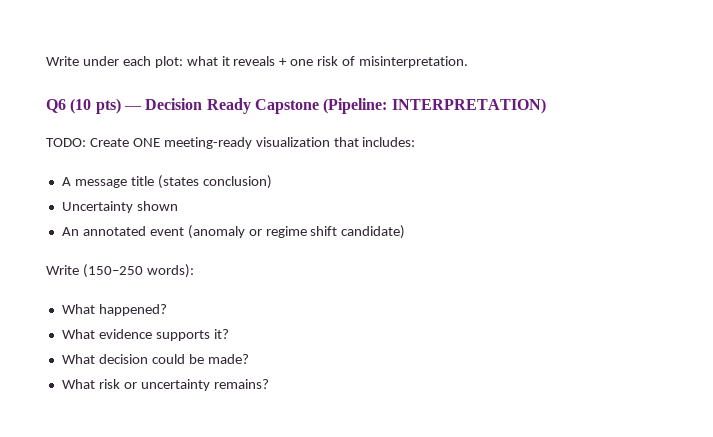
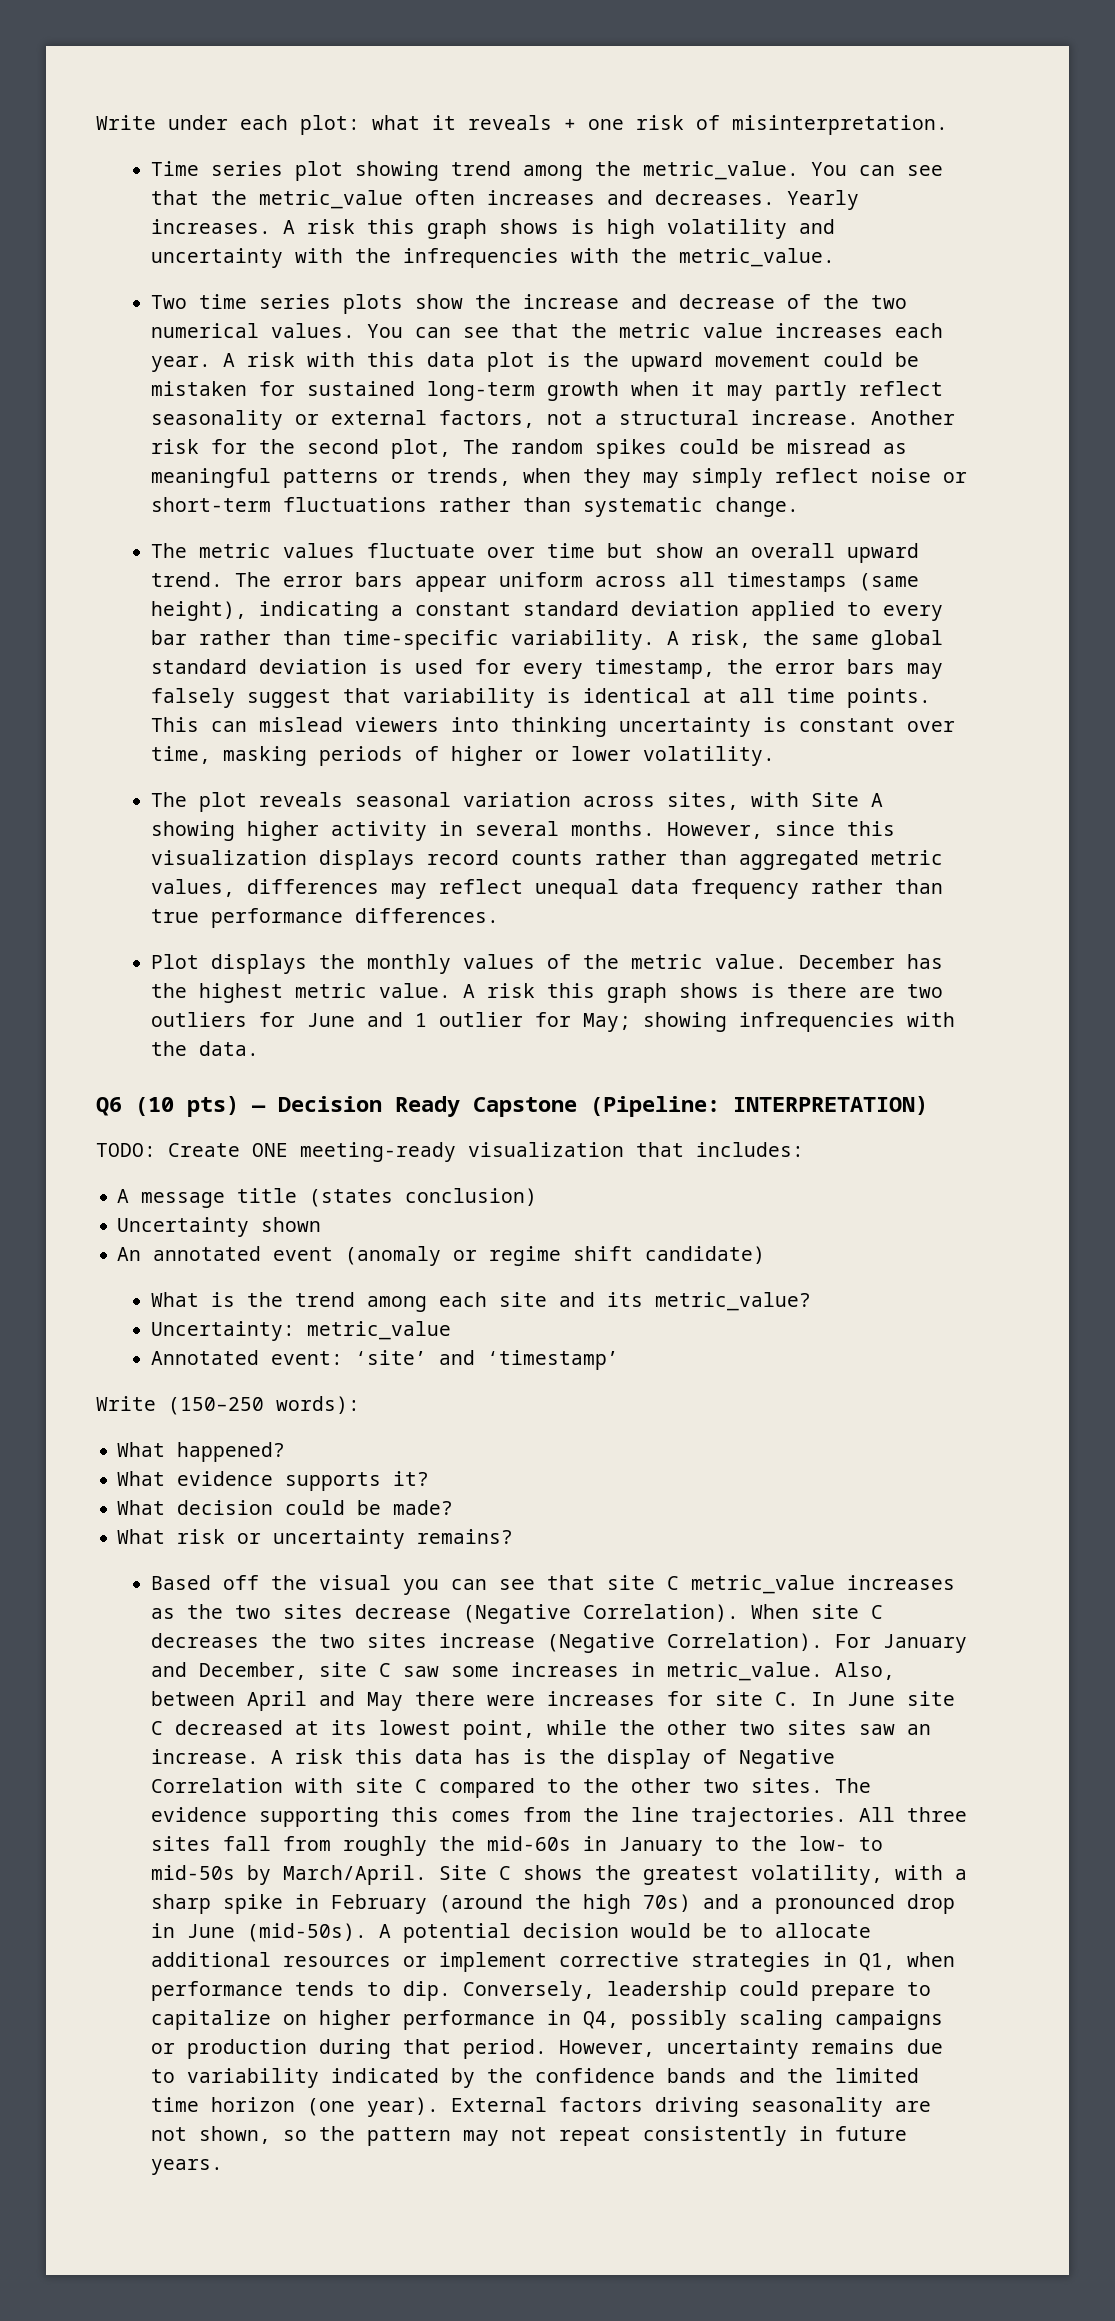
+ Time series plot showing trend among the metric_value. You can see that the metric_value often increases and decreases. Yearly increases. A risk this graph shows is high volatility and uncertainty with the infrequencies with the metric_value.
+ Two time series plots show the increase and decrease of the two numerical values. You can see that the metric value increases each year. A risk with this data plot is the upward movement could be mistaken for sustained long-term growth when it may partly reflect seasonality or external factors, not a structural increase. Another risk for the second plot, The random spikes could be misread as meaningful patterns or trends, when they may simply reflect noise or short-term fluctuations rather than systematic change.
+ The metric values fluctuate over time but show an overall upward trend. The error bars appear uniform across all timestamps (same height), indicating a constant standard deviation applied to every bar rather than time-specific variability. A risk, the same global standard deviation is used for every timestamp, the error bars may falsely suggest that variability is identical at all time points. This can mislead viewers into thinking uncertainty is constant over time, masking periods of higher or lower volatility.
+ The plot reveals seasonal variation across sites, with Site A showing higher activity in several months. However, since this visualization displays record counts rather than aggregated metric values, differences may reflect unequal data frequency rather than true performance differences.
+ Plot displays the monthly values of the metric value. December has the highest metric value. A risk this graph shows is there are two outliers for June and 1 outlier for May; showing infrequencies with the data.
+ What is the trend among each site and its metric_value?
+ Uncertainty: metric_value
+ Annotated event: ‘site’ and ‘timestamp’
+ Based off the visual you can see that site C metric_value increases as the two sites decrease (Negative Correlation). When site C decreases the two sites increase (Negative Correlation). For January and December, site C saw some increases in metric_value. Also, between April and May there were increases for site C. In June site C decreased at its lowest point, while the other two sites saw an increase. A risk this data has is the display of Negative Correlation with site C compared to the other two sites. The evidence supporting this comes from the line trajectories. All three sites fall from roughly the mid-60s in January to the low- to mid-50s by March/April. Site C shows the greatest volatility, with a sharp spike in February (around the high 70s) and a pronounced drop in June (mid-50s). A potential decision would be to allocate additional resources or implement corrective strategies in Q1, when performance tends to dip. Conversely, leadership could prepare to capitalize on higher performance in Q4, possibly scaling campaigns or production during that period. However, uncertainty remains due to variability indicated by the confidence bands and the limited time horizon (one year). External factors driving seasonality are not shown, so the pattern may not repeat consistently in future years.

